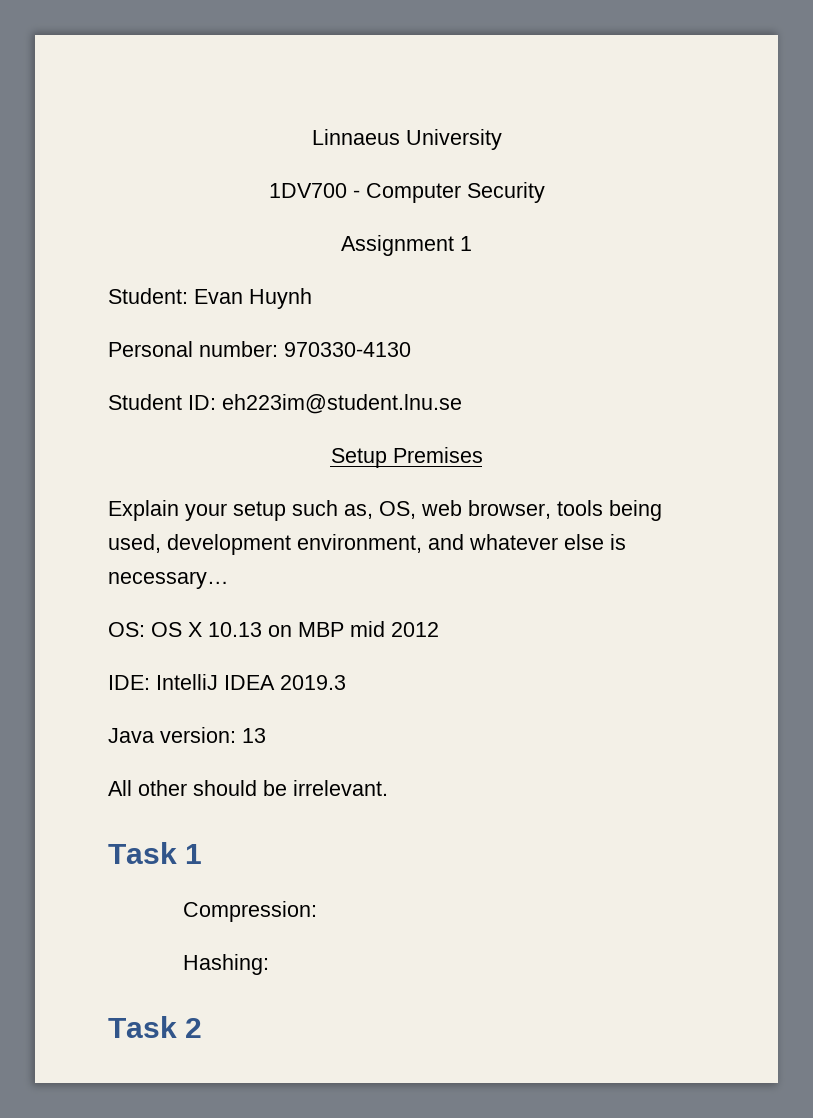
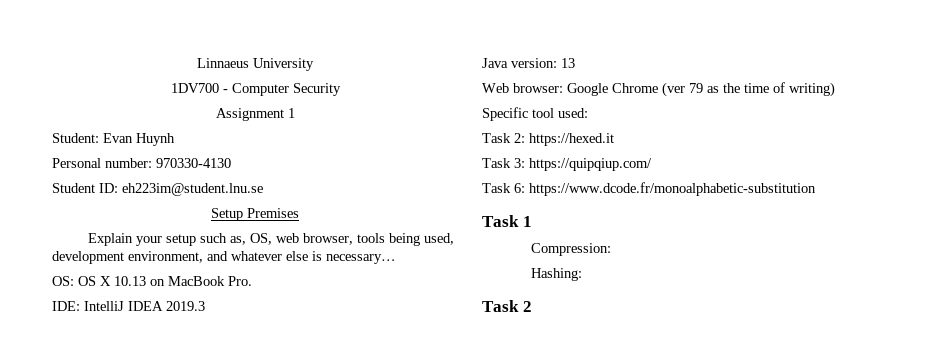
- OS: OS X 10.13 on MBP mid 2012
+ OS: OS X 10.13 on MacBook Pro.
- All other should be irrelevant.
+ Web browser: Google Chrome (ver 79 as the time of writing)
+ Specific tool used:
+ Task 2: https://hexed.it
+ Task 3: https://quipqiup.com/
+ Task 6: https://www.dcode.fr/monoalphabetic-substitution

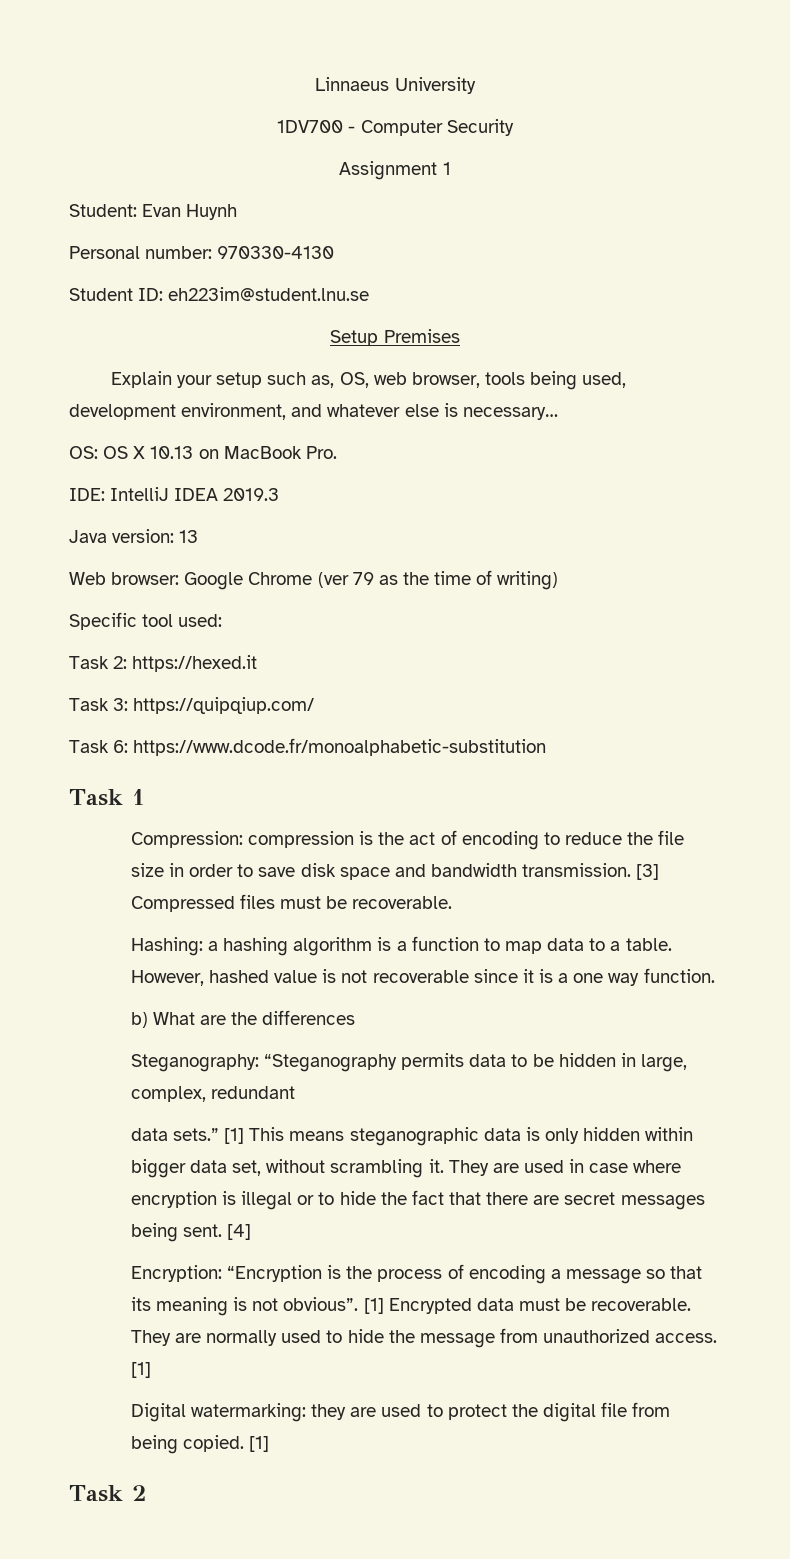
- Compression:
- Hashing:
+ Compression: compression is the act of encoding to reduce the file size in order to save disk space and bandwidth transmission. [3] Compressed files must be recoverable.
+ Hashing: a hashing algorithm is a function to map data to a table. However, hashed value is not recoverable since it is a one way function.
+ b) What are the differences
+ Steganography: “Steganography permits data to be hidden in large, complex, redundant
+ data sets.” [1] This means steganographic data is only hidden within bigger data set, without scrambling it. They are used in case where encryption is illegal or to hide the fact that there are secret messages being sent. [4]
+ Encryption: “Encryption is the process of encoding a message so that its meaning is not obvious”. [1] Encrypted data must be recoverable. They are normally used to hide the message from unauthorized access. [1]
+ Digital watermarking: they are used to protect the digital file from being copied. [1]

